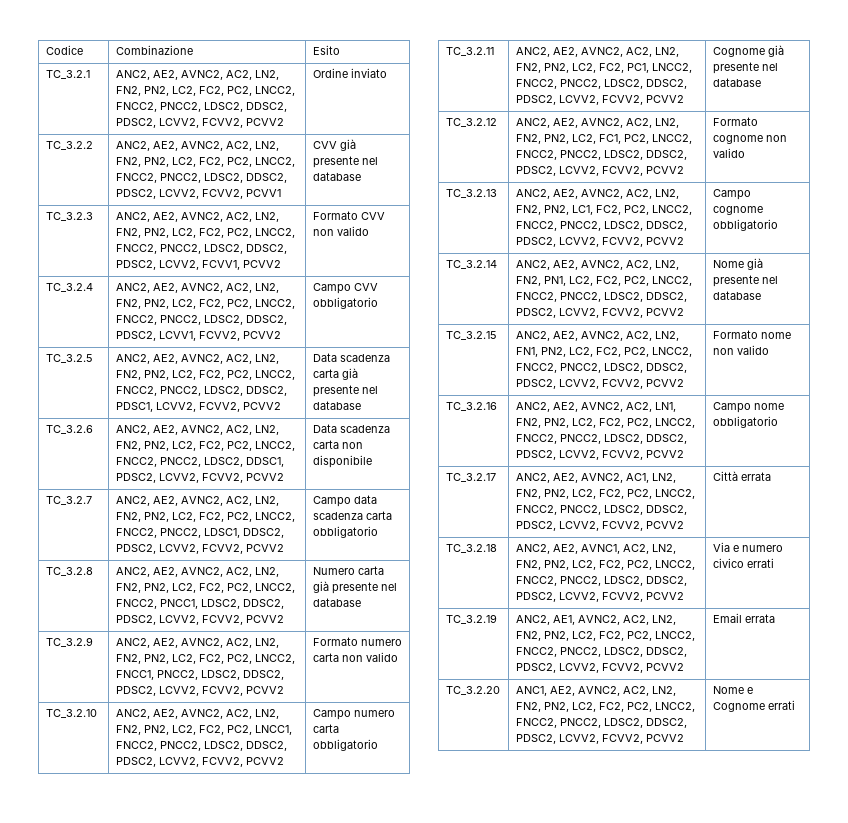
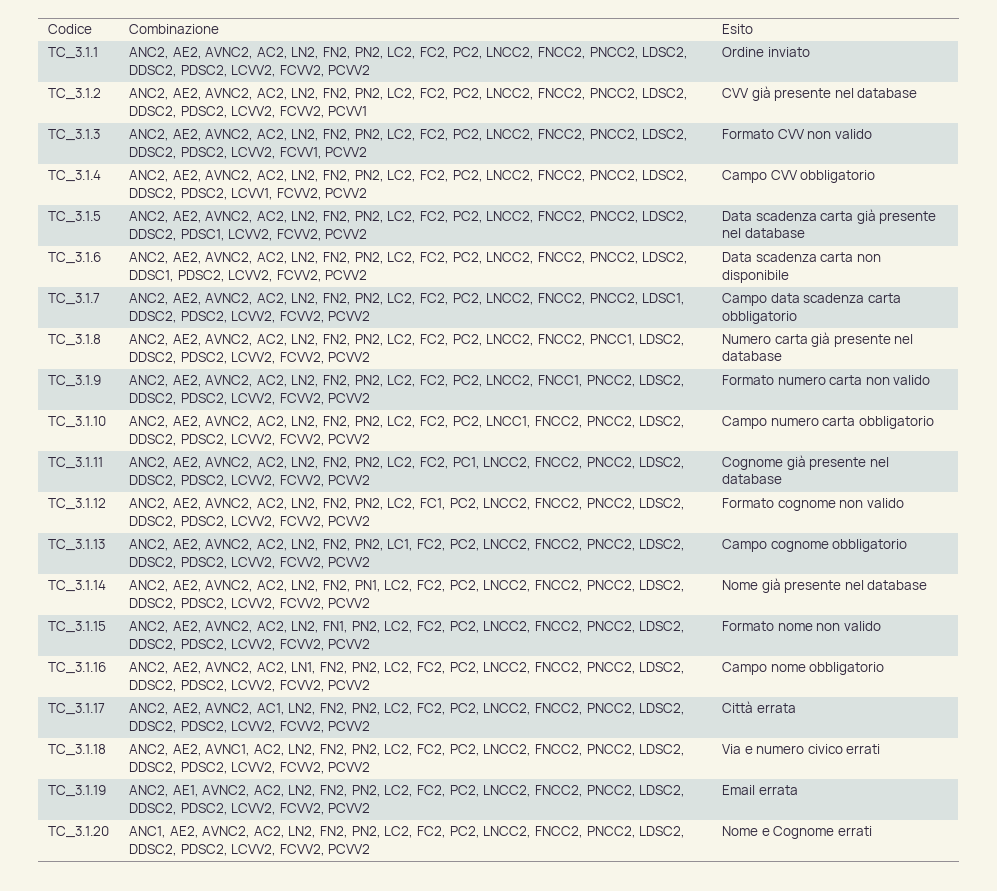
- TC_3.2.1 | ANC2, AE2, AVNC2, AC2, LN2, FN2, PN2, LC2, FC2, PC2, LNCC2, FNCC2, PNCC2, LDSC2, DDSC2, PDSC2, LCVV2, FCVV2, PCVV2 | Ordine inviato
+ TC_3.1.1 | ANC2, AE2, AVNC2, AC2, LN2, FN2, PN2, LC2, FC2, PC2, LNCC2, FNCC2, PNCC2, LDSC2, DDSC2, PDSC2, LCVV2, FCVV2, PCVV2 | Ordine inviato
- TC_3.2.2 | ANC2, AE2, AVNC2, AC2, LN2, FN2, PN2, LC2, FC2, PC2, LNCC2, FNCC2, PNCC2, LDSC2, DDSC2, PDSC2, LCVV2, FCVV2, PCVV1 | CVV già presente nel database
+ TC_3.1.2 | ANC2, AE2, AVNC2, AC2, LN2, FN2, PN2, LC2, FC2, PC2, LNCC2, FNCC2, PNCC2, LDSC2, DDSC2, PDSC2, LCVV2, FCVV2, PCVV1 | CVV già presente nel database
- TC_3.2.3 | ANC2, AE2, AVNC2, AC2, LN2, FN2, PN2, LC2, FC2, PC2, LNCC2, FNCC2, PNCC2, LDSC2, DDSC2, PDSC2, LCVV2, FCVV1, PCVV2 | Formato CVV non valido
+ TC_3.1.3 | ANC2, AE2, AVNC2, AC2, LN2, FN2, PN2, LC2, FC2, PC2, LNCC2, FNCC2, PNCC2, LDSC2, DDSC2, PDSC2, LCVV2, FCVV1, PCVV2 | Formato CVV non valido
- TC_3.2.4 | ANC2, AE2, AVNC2, AC2, LN2, FN2, PN2, LC2, FC2, PC2, LNCC2, FNCC2, PNCC2, LDSC2, DDSC2, PDSC2, LCVV1, FCVV2, PCVV2 | Campo CVV obbligatorio
+ TC_3.1.4 | ANC2, AE2, AVNC2, AC2, LN2, FN2, PN2, LC2, FC2, PC2, LNCC2, FNCC2, PNCC2, LDSC2, DDSC2, PDSC2, LCVV1, FCVV2, PCVV2 | Campo CVV obbligatorio
- TC_3.2.5 | ANC2, AE2, AVNC2, AC2, LN2, FN2, PN2, LC2, FC2, PC2, LNCC2, FNCC2, PNCC2, LDSC2, DDSC2, PDSC1, LCVV2, FCVV2, PCVV2 | Data scadenza carta già presente nel database
+ TC_3.1.5 | ANC2, AE2, AVNC2, AC2, LN2, FN2, PN2, LC2, FC2, PC2, LNCC2, FNCC2, PNCC2, LDSC2, DDSC2, PDSC1, LCVV2, FCVV2, PCVV2 | Data scadenza carta già presente nel database
- TC_3.2.6 | ANC2, AE2, AVNC2, AC2, LN2, FN2, PN2, LC2, FC2, PC2, LNCC2, FNCC2, PNCC2, LDSC2, DDSC1, PDSC2, LCVV2, FCVV2, PCVV2 | Data scadenza carta non disponibile
+ TC_3.1.6 | ANC2, AE2, AVNC2, AC2, LN2, FN2, PN2, LC2, FC2, PC2, LNCC2, FNCC2, PNCC2, LDSC2, DDSC1, PDSC2, LCVV2, FCVV2, PCVV2 | Data scadenza carta non disponibile
- TC_3.2.7 | ANC2, AE2, AVNC2, AC2, LN2, FN2, PN2, LC2, FC2, PC2, LNCC2, FNCC2, PNCC2, LDSC1, DDSC2, PDSC2, LCVV2, FCVV2, PCVV2 | Campo data scadenza carta obbligatorio
+ TC_3.1.7 | ANC2, AE2, AVNC2, AC2, LN2, FN2, PN2, LC2, FC2, PC2, LNCC2, FNCC2, PNCC2, LDSC1, DDSC2, PDSC2, LCVV2, FCVV2, PCVV2 | Campo data scadenza carta obbligatorio
- TC_3.2.8 | ANC2, AE2, AVNC2, AC2, LN2, FN2, PN2, LC2, FC2, PC2, LNCC2, FNCC2, PNCC1, LDSC2, DDSC2, PDSC2, LCVV2, FCVV2, PCVV2 | Numero carta già presente nel database
+ TC_3.1.8 | ANC2, AE2, AVNC2, AC2, LN2, FN2, PN2, LC2, FC2, PC2, LNCC2, FNCC2, PNCC1, LDSC2, DDSC2, PDSC2, LCVV2, FCVV2, PCVV2 | Numero carta già presente nel database
- TC_3.2.9 | ANC2, AE2, AVNC2, AC2, LN2, FN2, PN2, LC2, FC2, PC2, LNCC2, FNCC1, PNCC2, LDSC2, DDSC2, PDSC2, LCVV2, FCVV2, PCVV2 | Formato numero carta non valido
+ TC_3.1.9 | ANC2, AE2, AVNC2, AC2, LN2, FN2, PN2, LC2, FC2, PC2, LNCC2, FNCC1, PNCC2, LDSC2, DDSC2, PDSC2, LCVV2, FCVV2, PCVV2 | Formato numero carta non valido
- TC_3.2.10 | ANC2, AE2, AVNC2, AC2, LN2, FN2, PN2, LC2, FC2, PC2, LNCC1, FNCC2, PNCC2, LDSC2, DDSC2, PDSC2, LCVV2, FCVV2, PCVV2 | Campo numero carta obbligatorio
+ TC_3.1.10 | ANC2, AE2, AVNC2, AC2, LN2, FN2, PN2, LC2, FC2, PC2, LNCC1, FNCC2, PNCC2, LDSC2, DDSC2, PDSC2, LCVV2, FCVV2, PCVV2 | Campo numero carta obbligatorio
- TC_3.2.11 | ANC2, AE2, AVNC2, AC2, LN2, FN2, PN2, LC2, FC2, PC1, LNCC2, FNCC2, PNCC2, LDSC2, DDSC2, PDSC2, LCVV2, FCVV2, PCVV2 | Cognome già presente nel database
+ TC_3.1.11 | ANC2, AE2, AVNC2, AC2, LN2, FN2, PN2, LC2, FC2, PC1, LNCC2, FNCC2, PNCC2, LDSC2, DDSC2, PDSC2, LCVV2, FCVV2, PCVV2 | Cognome già presente nel database
- TC_3.2.12 | ANC2, AE2, AVNC2, AC2, LN2, FN2, PN2, LC2, FC1, PC2, LNCC2, FNCC2, PNCC2, LDSC2, DDSC2, PDSC2, LCVV2, FCVV2, PCVV2 | Formato cognome non valido
+ TC_3.1.12 | ANC2, AE2, AVNC2, AC2, LN2, FN2, PN2, LC2, FC1, PC2, LNCC2, FNCC2, PNCC2, LDSC2, DDSC2, PDSC2, LCVV2, FCVV2, PCVV2 | Formato cognome non valido
- TC_3.2.13 | ANC2, AE2, AVNC2, AC2, LN2, FN2, PN2, LC1, FC2, PC2, LNCC2, FNCC2, PNCC2, LDSC2, DDSC2, PDSC2, LCVV2, FCVV2, PCVV2 | Campo cognome obbligatorio
+ TC_3.1.13 | ANC2, AE2, AVNC2, AC2, LN2, FN2, PN2, LC1, FC2, PC2, LNCC2, FNCC2, PNCC2, LDSC2, DDSC2, PDSC2, LCVV2, FCVV2, PCVV2 | Campo cognome obbligatorio
- TC_3.2.14 | ANC2, AE2, AVNC2, AC2, LN2, FN2, PN1, LC2, FC2, PC2, LNCC2, FNCC2, PNCC2, LDSC2, DDSC2, PDSC2, LCVV2, FCVV2, PCVV2 | Nome già presente nel database
+ TC_3.1.14 | ANC2, AE2, AVNC2, AC2, LN2, FN2, PN1, LC2, FC2, PC2, LNCC2, FNCC2, PNCC2, LDSC2, DDSC2, PDSC2, LCVV2, FCVV2, PCVV2 | Nome già presente nel database
- TC_3.2.15 | ANC2, AE2, AVNC2, AC2, LN2, FN1, PN2, LC2, FC2, PC2, LNCC2, FNCC2, PNCC2, LDSC2, DDSC2, PDSC2, LCVV2, FCVV2, PCVV2 | Formato nome non valido
+ TC_3.1.15 | ANC2, AE2, AVNC2, AC2, LN2, FN1, PN2, LC2, FC2, PC2, LNCC2, FNCC2, PNCC2, LDSC2, DDSC2, PDSC2, LCVV2, FCVV2, PCVV2 | Formato nome non valido
- TC_3.2.16 | ANC2, AE2, AVNC2, AC2, LN1, FN2, PN2, LC2, FC2, PC2, LNCC2, FNCC2, PNCC2, LDSC2, DDSC2, PDSC2, LCVV2, FCVV2, PCVV2 | Campo nome obbligatorio
+ TC_3.1.16 | ANC2, AE2, AVNC2, AC2, LN1, FN2, PN2, LC2, FC2, PC2, LNCC2, FNCC2, PNCC2, LDSC2, DDSC2, PDSC2, LCVV2, FCVV2, PCVV2 | Campo nome obbligatorio
- TC_3.2.17 | ANC2, AE2, AVNC2, AC1, LN2, FN2, PN2, LC2, FC2, PC2, LNCC2, FNCC2, PNCC2, LDSC2, DDSC2, PDSC2, LCVV2, FCVV2, PCVV2 | Città errata
+ TC_3.1.17 | ANC2, AE2, AVNC2, AC1, LN2, FN2, PN2, LC2, FC2, PC2, LNCC2, FNCC2, PNCC2, LDSC2, DDSC2, PDSC2, LCVV2, FCVV2, PCVV2 | Città errata
- TC_3.2.18 | ANC2, AE2, AVNC1, AC2, LN2, FN2, PN2, LC2, FC2, PC2, LNCC2, FNCC2, PNCC2, LDSC2, DDSC2, PDSC2, LCVV2, FCVV2, PCVV2 | Via e numero civico errati
+ TC_3.1.18 | ANC2, AE2, AVNC1, AC2, LN2, FN2, PN2, LC2, FC2, PC2, LNCC2, FNCC2, PNCC2, LDSC2, DDSC2, PDSC2, LCVV2, FCVV2, PCVV2 | Via e numero civico errati
- TC_3.2.19 | ANC2, AE1, AVNC2, AC2, LN2, FN2, PN2, LC2, FC2, PC2, LNCC2, FNCC2, PNCC2, LDSC2, DDSC2, PDSC2, LCVV2, FCVV2, PCVV2 | Email errata
+ TC_3.1.19 | ANC2, AE1, AVNC2, AC2, LN2, FN2, PN2, LC2, FC2, PC2, LNCC2, FNCC2, PNCC2, LDSC2, DDSC2, PDSC2, LCVV2, FCVV2, PCVV2 | Email errata
- TC_3.2.20 | ANC1, AE2, AVNC2, AC2, LN2, FN2, PN2, LC2, FC2, PC2, LNCC2, FNCC2, PNCC2, LDSC2, DDSC2, PDSC2, LCVV2, FCVV2, PCVV2 | Nome e Cognome errati
+ TC_3.1.20 | ANC1, AE2, AVNC2, AC2, LN2, FN2, PN2, LC2, FC2, PC2, LNCC2, FNCC2, PNCC2, LDSC2, DDSC2, PDSC2, LCVV2, FCVV2, PCVV2 | Nome e Cognome errati

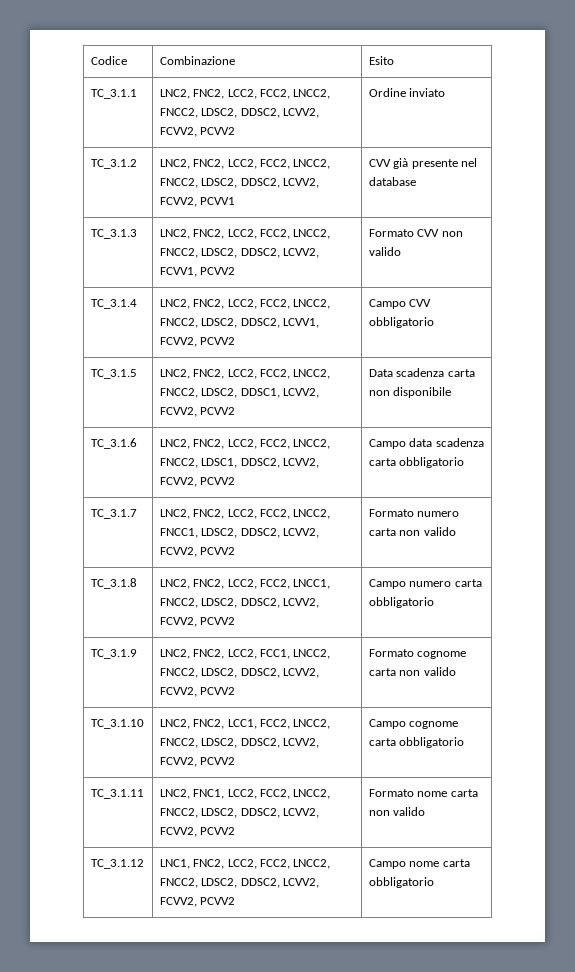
- TC_3.1.1 | ANC2, AE2, AVNC2, AC2, LN2, FN2, PN2, LC2, FC2, PC2, LNCC2, FNCC2, PNCC2, LDSC2, DDSC2, PDSC2, LCVV2, FCVV2, PCVV2 | Ordine inviato
+ TC_3.1.1 | LNC2, FNC2, LCC2, FCC2, LNCC2, FNCC2, LDSC2, DDSC2, LCVV2, FCVV2, PCVV2 | Ordine inviato
- TC_3.1.2 | ANC2, AE2, AVNC2, AC2, LN2, FN2, PN2, LC2, FC2, PC2, LNCC2, FNCC2, PNCC2, LDSC2, DDSC2, PDSC2, LCVV2, FCVV2, PCVV1 | CVV già presente nel database
+ TC_3.1.2 | LNC2, FNC2, LCC2, FCC2, LNCC2, FNCC2, LDSC2, DDSC2, LCVV2, FCVV2, PCVV1 | CVV già presente nel database
- TC_3.1.3 | ANC2, AE2, AVNC2, AC2, LN2, FN2, PN2, LC2, FC2, PC2, LNCC2, FNCC2, PNCC2, LDSC2, DDSC2, PDSC2, LCVV2, FCVV1, PCVV2 | Formato CVV non valido
+ TC_3.1.3 | LNC2, FNC2, LCC2, FCC2, LNCC2, FNCC2, LDSC2, DDSC2, LCVV2, FCVV1, PCVV2 | Formato CVV non valido
- TC_3.1.4 | ANC2, AE2, AVNC2, AC2, LN2, FN2, PN2, LC2, FC2, PC2, LNCC2, FNCC2, PNCC2, LDSC2, DDSC2, PDSC2, LCVV1, FCVV2, PCVV2 | Campo CVV obbligatorio
+ TC_3.1.4 | LNC2, FNC2, LCC2, FCC2, LNCC2, FNCC2, LDSC2, DDSC2, LCVV1, FCVV2, PCVV2 | Campo CVV obbligatorio
- TC_3.1.5 | ANC2, AE2, AVNC2, AC2, LN2, FN2, PN2, LC2, FC2, PC2, LNCC2, FNCC2, PNCC2, LDSC2, DDSC2, PDSC1, LCVV2, FCVV2, PCVV2 | Data scadenza carta già presente nel database
- TC_3.1.6 | ANC2, AE2, AVNC2, AC2, LN2, FN2, PN2, LC2, FC2, PC2, LNCC2, FNCC2, PNCC2, LDSC2, DDSC1, PDSC2, LCVV2, FCVV2, PCVV2 | Data scadenza carta non disponibile
+ TC_3.1.5 | LNC2, FNC2, LCC2, FCC2, LNCC2, FNCC2, LDSC2, DDSC1, LCVV2, FCVV2, PCVV2 | Data scadenza carta non disponibile
- TC_3.1.7 | ANC2, AE2, AVNC2, AC2, LN2, FN2, PN2, LC2, FC2, PC2, LNCC2, FNCC2, PNCC2, LDSC1, DDSC2, PDSC2, LCVV2, FCVV2, PCVV2 | Campo data scadenza carta obbligatorio
+ TC_3.1.6 | LNC2, FNC2, LCC2, FCC2, LNCC2, FNCC2, LDSC1, DDSC2, LCVV2, FCVV2, PCVV2 | Campo data scadenza carta obbligatorio
- TC_3.1.8 | ANC2, AE2, AVNC2, AC2, LN2, FN2, PN2, LC2, FC2, PC2, LNCC2, FNCC2, PNCC1, LDSC2, DDSC2, PDSC2, LCVV2, FCVV2, PCVV2 | Numero carta già presente nel database
- TC_3.1.9 | ANC2, AE2, AVNC2, AC2, LN2, FN2, PN2, LC2, FC2, PC2, LNCC2, FNCC1, PNCC2, LDSC2, DDSC2, PDSC2, LCVV2, FCVV2, PCVV2 | Formato numero carta non valido
+ TC_3.1.7 | LNC2, FNC2, LCC2, FCC2, LNCC2, FNCC1, LDSC2, DDSC2, LCVV2, FCVV2, PCVV2 | Formato numero carta non valido
- TC_3.1.10 | ANC2, AE2, AVNC2, AC2, LN2, FN2, PN2, LC2, FC2, PC2, LNCC1, FNCC2, PNCC2, LDSC2, DDSC2, PDSC2, LCVV2, FCVV2, PCVV2 | Campo numero carta obbligatorio
+ TC_3.1.8 | LNC2, FNC2, LCC2, FCC2, LNCC1, FNCC2, LDSC2, DDSC2, LCVV2, FCVV2, PCVV2 | Campo numero carta obbligatorio
- TC_3.1.11 | ANC2, AE2, AVNC2, AC2, LN2, FN2, PN2, LC2, FC2, PC1, LNCC2, FNCC2, PNCC2, LDSC2, DDSC2, PDSC2, LCVV2, FCVV2, PCVV2 | Cognome già presente nel database
- TC_3.1.12 | ANC2, AE2, AVNC2, AC2, LN2, FN2, PN2, LC2, FC1, PC2, LNCC2, FNCC2, PNCC2, LDSC2, DDSC2, PDSC2, LCVV2, FCVV2, PCVV2 | Formato cognome non valido
- TC_3.1.13 | ANC2, AE2, AVNC2, AC2, LN2, FN2, PN2, LC1, FC2, PC2, LNCC2, FNCC2, PNCC2, LDSC2, DDSC2, PDSC2, LCVV2, FCVV2, PCVV2 | Campo cognome obbligatorio
- TC_3.1.14 | ANC2, AE2, AVNC2, AC2, LN2, FN2, PN1, LC2, FC2, PC2, LNCC2, FNCC2, PNCC2, LDSC2, DDSC2, PDSC2, LCVV2, FCVV2, PCVV2 | Nome già presente nel database
- TC_3.1.15 | ANC2, AE2, AVNC2, AC2, LN2, FN1, PN2, LC2, FC2, PC2, LNCC2, FNCC2, PNCC2, LDSC2, DDSC2, PDSC2, LCVV2, FCVV2, PCVV2 | Formato nome non valido
- TC_3.1.16 | ANC2, AE2, AVNC2, AC2, LN1, FN2, PN2, LC2, FC2, PC2, LNCC2, FNCC2, PNCC2, LDSC2, DDSC2, PDSC2, LCVV2, FCVV2, PCVV2 | Campo nome obbligatorio
- TC_3.1.17 | ANC2, AE2, AVNC2, AC1, LN2, FN2, PN2, LC2, FC2, PC2, LNCC2, FNCC2, PNCC2, LDSC2, DDSC2, PDSC2, LCVV2, FCVV2, PCVV2 | Città errata
- TC_3.1.18 | ANC2, AE2, AVNC1, AC2, LN2, FN2, PN2, LC2, FC2, PC2, LNCC2, FNCC2, PNCC2, LDSC2, DDSC2, PDSC2, LCVV2, FCVV2, PCVV2 | Via e numero civico errati
- TC_3.1.19 | ANC2, AE1, AVNC2, AC2, LN2, FN2, PN2, LC2, FC2, PC2, LNCC2, FNCC2, PNCC2, LDSC2, DDSC2, PDSC2, LCVV2, FCVV2, PCVV2 | Email errata
- TC_3.1.20 | ANC1, AE2, AVNC2, AC2, LN2, FN2, PN2, LC2, FC2, PC2, LNCC2, FNCC2, PNCC2, LDSC2, DDSC2, PDSC2, LCVV2, FCVV2, PCVV2 | Nome e Cognome errati
+ TC_3.1.9 | LNC2, FNC2, LCC2, FCC1, LNCC2, FNCC2, LDSC2, DDSC2, LCVV2, FCVV2, PCVV2 | Formato cognome carta non valido
+ TC_3.1.10 | LNC2, FNC2, LCC1, FCC2, LNCC2, FNCC2, LDSC2, DDSC2, LCVV2, FCVV2, PCVV2 | Campo cognome carta obbligatorio
+ TC_3.1.11 | LNC2, FNC1, LCC2, FCC2, LNCC2, FNCC2, LDSC2, DDSC2, LCVV2, FCVV2, PCVV2 | Formato nome carta non valido
+ TC_3.1.12 | LNC1, FNC2, LCC2, FCC2, LNCC2, FNCC2, LDSC2, DDSC2, LCVV2, FCVV2, PCVV2 | Campo nome carta obbligatorio

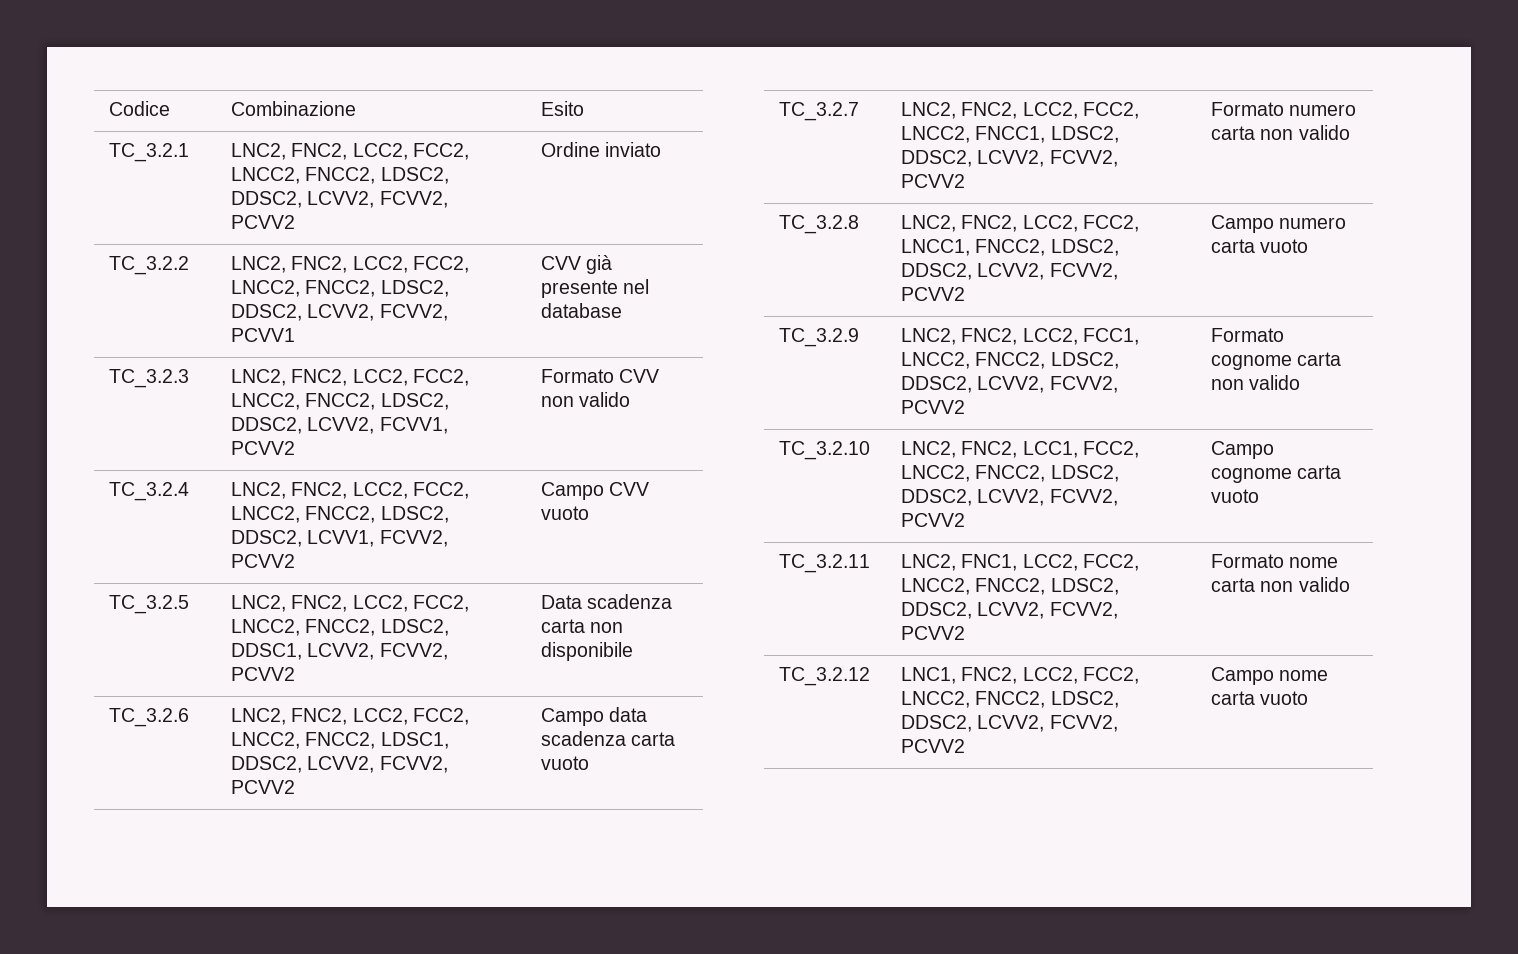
- TC_3.1.1 | LNC2, FNC2, LCC2, FCC2, LNCC2, FNCC2, LDSC2, DDSC2, LCVV2, FCVV2, PCVV2 | Ordine inviato
+ TC_3.2.1 | LNC2, FNC2, LCC2, FCC2, LNCC2, FNCC2, LDSC2, DDSC2, LCVV2, FCVV2, PCVV2 | Ordine inviato
- TC_3.1.2 | LNC2, FNC2, LCC2, FCC2, LNCC2, FNCC2, LDSC2, DDSC2, LCVV2, FCVV2, PCVV1 | CVV già presente nel database
+ TC_3.2.2 | LNC2, FNC2, LCC2, FCC2, LNCC2, FNCC2, LDSC2, DDSC2, LCVV2, FCVV2, PCVV1 | CVV già presente nel database
- TC_3.1.3 | LNC2, FNC2, LCC2, FCC2, LNCC2, FNCC2, LDSC2, DDSC2, LCVV2, FCVV1, PCVV2 | Formato CVV non valido
+ TC_3.2.3 | LNC2, FNC2, LCC2, FCC2, LNCC2, FNCC2, LDSC2, DDSC2, LCVV2, FCVV1, PCVV2 | Formato CVV non valido
- TC_3.1.4 | LNC2, FNC2, LCC2, FCC2, LNCC2, FNCC2, LDSC2, DDSC2, LCVV1, FCVV2, PCVV2 | Campo CVV obbligatorio
- TC_3.1.5 | LNC2, FNC2, LCC2, FCC2, LNCC2, FNCC2, LDSC2, DDSC1, LCVV2, FCVV2, PCVV2 | Data scadenza carta non disponibile
+ TC_3.2.4 | LNC2, FNC2, LCC2, FCC2, LNCC2, FNCC2, LDSC2, DDSC2, LCVV1, FCVV2, PCVV2 | Campo CVV vuoto
+ TC_3.2.5 | LNC2, FNC2, LCC2, FCC2, LNCC2, FNCC2, LDSC2, DDSC1, LCVV2, FCVV2, PCVV2 | Data scadenza carta non disponibile
- TC_3.1.6 | LNC2, FNC2, LCC2, FCC2, LNCC2, FNCC2, LDSC1, DDSC2, LCVV2, FCVV2, PCVV2 | Campo data scadenza carta obbligatorio
- TC_3.1.7 | LNC2, FNC2, LCC2, FCC2, LNCC2, FNCC1, LDSC2, DDSC2, LCVV2, FCVV2, PCVV2 | Formato numero carta non valido
+ TC_3.2.6 | LNC2, FNC2, LCC2, FCC2, LNCC2, FNCC2, LDSC1, DDSC2, LCVV2, FCVV2, PCVV2 | Campo data scadenza carta vuoto
+ TC_3.2.7 | LNC2, FNC2, LCC2, FCC2, LNCC2, FNCC1, LDSC2, DDSC2, LCVV2, FCVV2, PCVV2 | Formato numero carta non valido
- TC_3.1.8 | LNC2, FNC2, LCC2, FCC2, LNCC1, FNCC2, LDSC2, DDSC2, LCVV2, FCVV2, PCVV2 | Campo numero carta obbligatorio
- TC_3.1.9 | LNC2, FNC2, LCC2, FCC1, LNCC2, FNCC2, LDSC2, DDSC2, LCVV2, FCVV2, PCVV2 | Formato cognome carta non valido
+ TC_3.2.8 | LNC2, FNC2, LCC2, FCC2, LNCC1, FNCC2, LDSC2, DDSC2, LCVV2, FCVV2, PCVV2 | Campo numero carta vuoto
+ TC_3.2.9 | LNC2, FNC2, LCC2, FCC1, LNCC2, FNCC2, LDSC2, DDSC2, LCVV2, FCVV2, PCVV2 | Formato cognome carta non valido
- TC_3.1.10 | LNC2, FNC2, LCC1, FCC2, LNCC2, FNCC2, LDSC2, DDSC2, LCVV2, FCVV2, PCVV2 | Campo cognome carta obbligatorio
- TC_3.1.11 | LNC2, FNC1, LCC2, FCC2, LNCC2, FNCC2, LDSC2, DDSC2, LCVV2, FCVV2, PCVV2 | Formato nome carta non valido
+ TC_3.2.10 | LNC2, FNC2, LCC1, FCC2, LNCC2, FNCC2, LDSC2, DDSC2, LCVV2, FCVV2, PCVV2 | Campo cognome carta vuoto
+ TC_3.2.11 | LNC2, FNC1, LCC2, FCC2, LNCC2, FNCC2, LDSC2, DDSC2, LCVV2, FCVV2, PCVV2 | Formato nome carta non valido
- TC_3.1.12 | LNC1, FNC2, LCC2, FCC2, LNCC2, FNCC2, LDSC2, DDSC2, LCVV2, FCVV2, PCVV2 | Campo nome carta obbligatorio
+ TC_3.2.12 | LNC1, FNC2, LCC2, FCC2, LNCC2, FNCC2, LDSC2, DDSC2, LCVV2, FCVV2, PCVV2 | Campo nome carta vuoto

